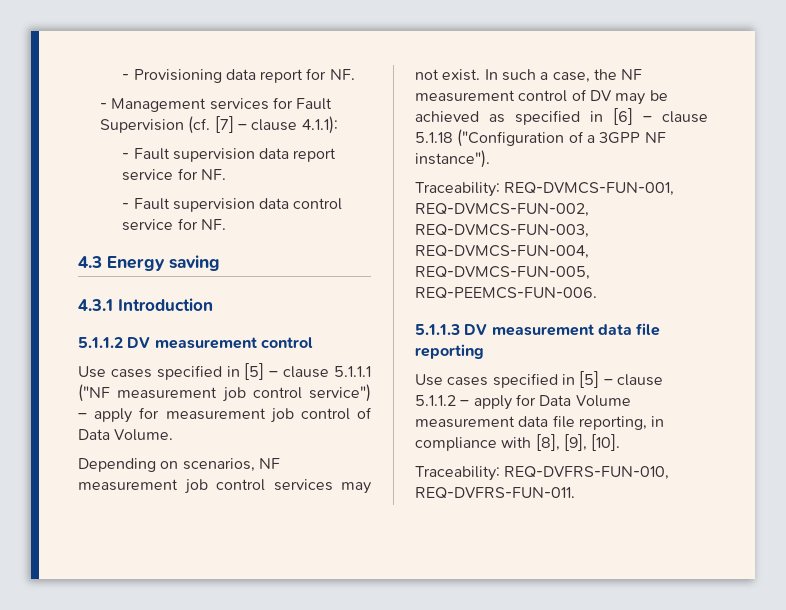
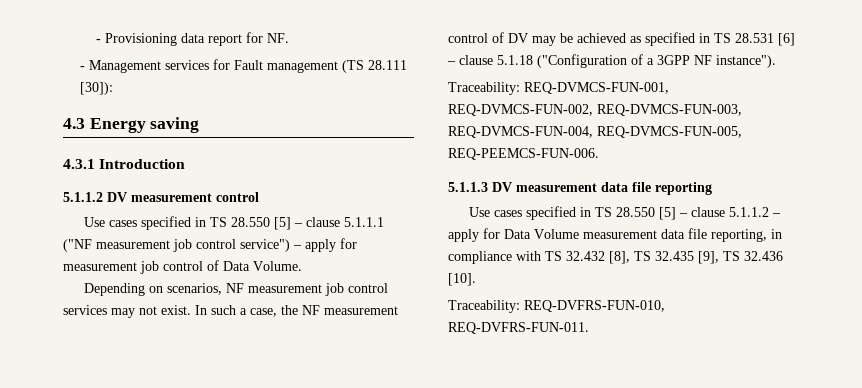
- - Management services for Fault Supervision (cf. [7] – clause 4.1.1):
- - Fault supervision data report service for NF.
- - Fault supervision data control service for NF.
+ - Management services for Fault management (TS 28.111 [30]):
- Use cases specified in [5] – clause 5.1.1.1 ("NF measurement job control service") – apply for measurement job control of Data Volume.
+ Use cases specified in TS 28.550 [5] – clause 5.1.1.1 ("NF measurement job control service") – apply for measurement job control of Data Volume.
- In such a case, the NF measurement control of DV may be achieved as specified in [6] – clause 5.1.18 ("Configuration of a 3GPP NF instance").
+ In such a case, the NF measurement control of DV may be achieved as specified in TS 28.531 [6] – clause 5.1.18 ("Configuration of a 3GPP NF instance").
- Use cases specified in [5] – clause 5.1.1.2 – apply for Data Volume measurement data file reporting, in compliance with [8], [9], [10].
+ Use cases specified in TS 28.550 [5] – clause 5.1.1.2 – apply for Data Volume measurement data file reporting, in compliance with TS 32.432 [8], TS 32.435 [9], TS 32.436 [10].

